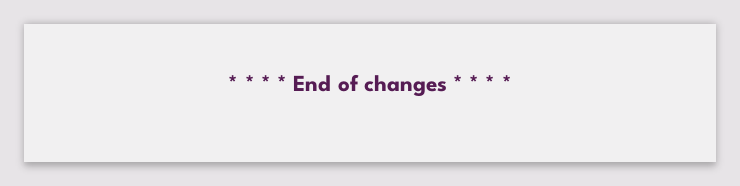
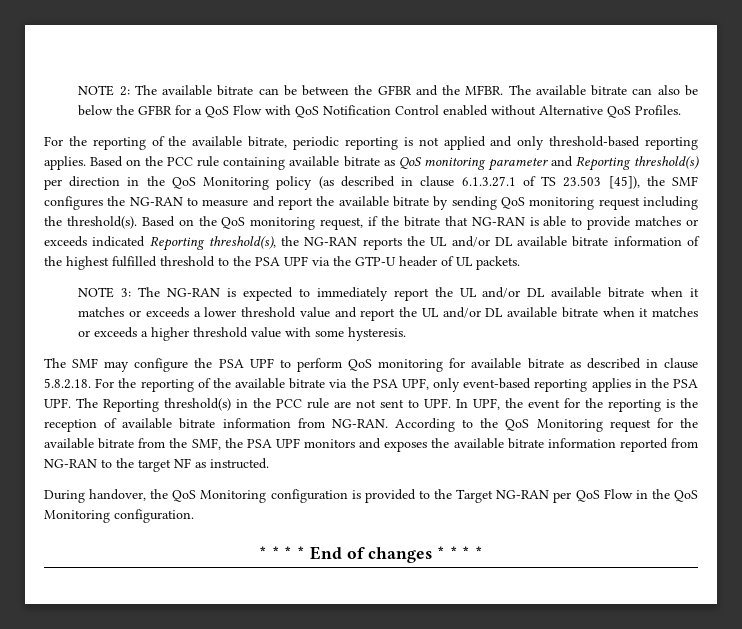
+ NOTE 2: The available bitrate can be between the GFBR and the MFBR. The available bitrate can also be below the GFBR for a QoS Flow with QoS Notification Control enabled without Alternative QoS Profiles.
+ For the reporting of the available bitrate, periodic reporting is not applied and only threshold-based reporting applies. Based on the PCC rule containing available bitrate as QoS monitoring parameter and Reporting threshold(s) per direction in the QoS Monitoring policy (as described in clause 6.1.3.27.1 of TS 23.503 [45]), the SMF configures the NG-RAN to measure and report the available bitrate by sending QoS monitoring request including the threshold(s). Based on the QoS monitoring request, if the bitrate that NG-RAN is able to provide matches or exceeds indicated Reporting threshold(s), the NG-RAN reports the UL and/or DL available bitrate information of the highest fulfilled threshold to the PSA UPF via the GTP-U header of UL packets.
+ NOTE 3: The NG-RAN is expected to immediately report the UL and/or DL available bitrate when it matches or exceeds a lower threshold value and report the UL and/or DL available bitrate when it matches or exceeds a higher threshold value with some hysteresis.
+ The SMF may configure the PSA UPF to perform QoS monitoring for available bitrate as described in clause 5.8.2.18. For the reporting of the available bitrate via the PSA UPF, only event-based reporting applies in the PSA UPF. The Reporting threshold(s) in the PCC rule are not sent to UPF. In UPF, the event for the reporting is the reception of available bitrate information from NG-RAN. According to the QoS Monitoring request for the available bitrate from the SMF, the PSA UPF monitors and exposes the available bitrate information reported from NG-RAN to the target NF as instructed.
+ During handover, the QoS Monitoring configuration is provided to the Target NG-RAN per QoS Flow in the QoS Monitoring configuration.

